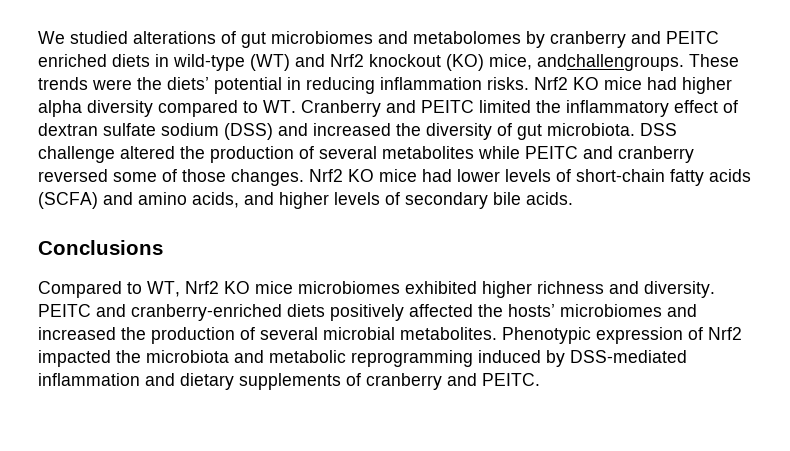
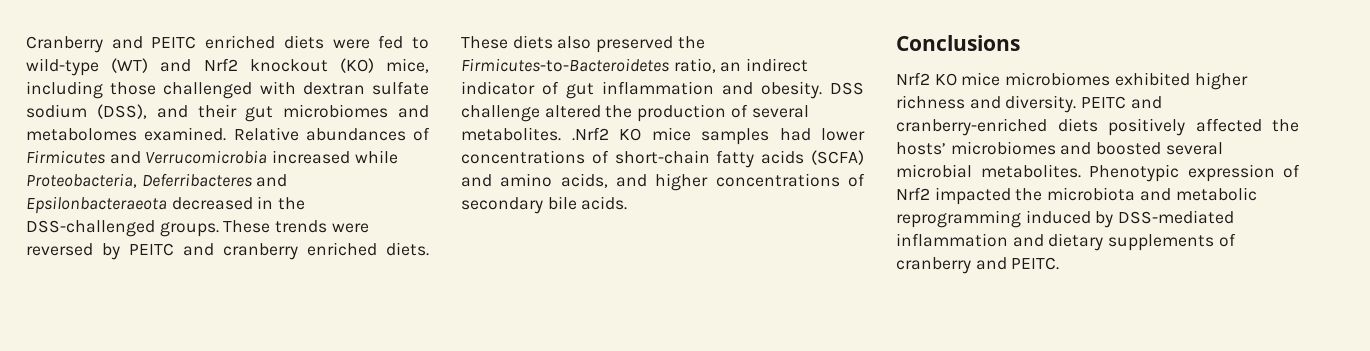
- We studied alterations of gut microbiomes and metabolomes by cranberry and PEITC enriched diets in wild-type (WT) and Nrf2 knockout (KO) mice, andchallengroups. These trends were the diets’ potential in reducing inflammation risks. Nrf2 KO mice had higher alpha diversity compared to WT. Cranberry and PEITC limited the inflammatory effect of dextran sulfate sodium (DSS) and increased the diversity of gut microbiota.
+ Cranberry and PEITC enriched diets were fed to wild-type (WT) and Nrf2 knockout (KO) mice, including those challenged with dextran sulfate sodium (DSS), and their gut microbiomes and metabolomes examined. Relative abundances of Firmicutes and Verrucomicrobia increased while Proteobacteria, Deferribacteres and Epsilonbacteraeota decreased in the DSS-challenged groups. These trends were reversed by PEITC and cranberry enriched diets. These diets also preserved the Firmicutes-to-Bacteroidetes ratio, an indirect indicator of gut inflammation and obesity.
- DSS challenge altered the production of several metabolites while PEITC and cranberry reversed some of those changes. Nrf2 KO mice had lower levels of short-chain fatty acids (SCFA) and amino acids, and higher levels of secondary bile acids.
+ DSS challenge altered the production of several metabolites. .Nrf2 KO mice samples had lower concentrations of short-chain fatty acids (SCFA) and amino acids, and higher concentrations of secondary bile acids.
- Compared to WT, Nrf2 KO mice microbiomes exhibited higher richness and diversity.
+ Nrf2 KO mice microbiomes exhibited higher richness and diversity.
- PEITC and cranberry-enriched diets positively affected the hosts’ microbiomes and increased the production of several microbial metabolites.
+ PEITC and cranberry-enriched diets positively affected the hosts’ microbiomes and boosted several microbial metabolites.

